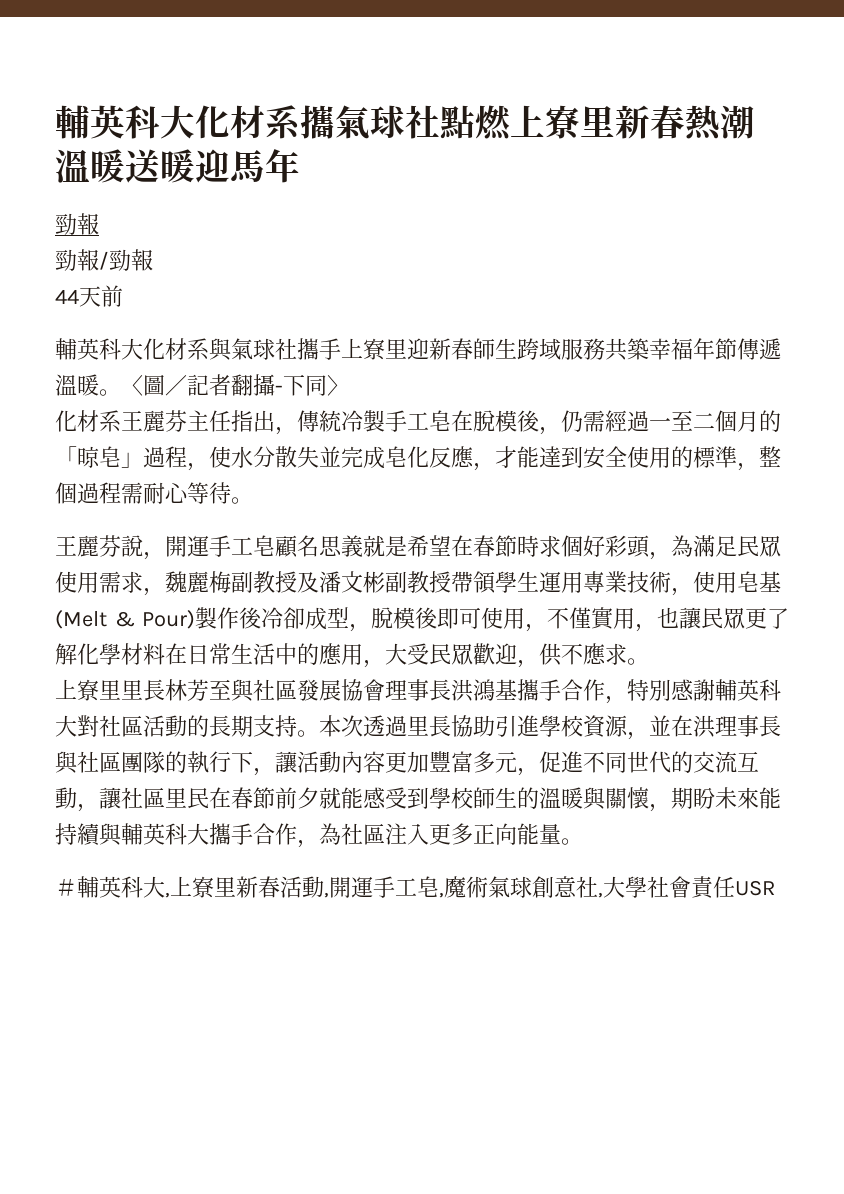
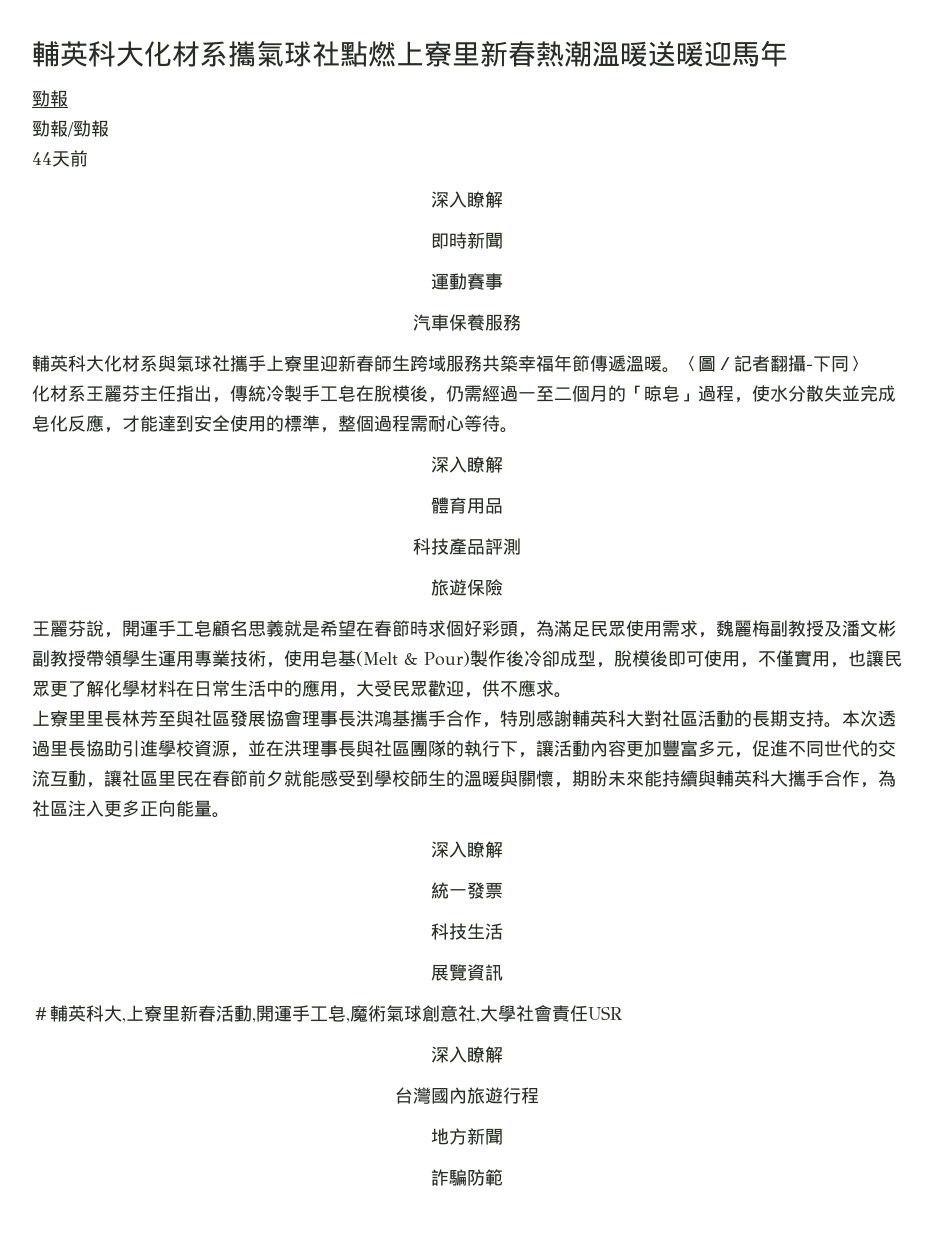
  44天前
+ 深入瞭解
+ 即時新聞
+ 運動賽事
+ 汽車保養服務
  化材系王麗芬主任指出，傳統冷製手工皂在脫模後，仍需經過一至二個月的「晾皂」過程，使水分散失並完成皂化反應，才能達到安全使用的標準，整個過程需耐心等待。
+ 深入瞭解
+ 體育用品
+ 科技產品評測
+ 旅遊保險
  本次透過里長協助引進學校資源，並在洪理事長與社區團隊的執行下，讓活動內容更加豐富多元，促進不同世代的交流互動，讓社區里民在春節前夕就能感受到學校師生的溫暖與關懷，期盼未來能持續與輔英科大攜手合作，為社區注入更多正向能量。
+ 深入瞭解
+ 統一發票
+ 科技生活
+ 展覽資訊
  ＃輔英科大,上寮里新春活動,開運手工皂,魔術氣球創意社,大學社會責任USR
+ 深入瞭解
+ 台灣國內旅遊行程
+ 地方新聞
+ 詐騙防範

